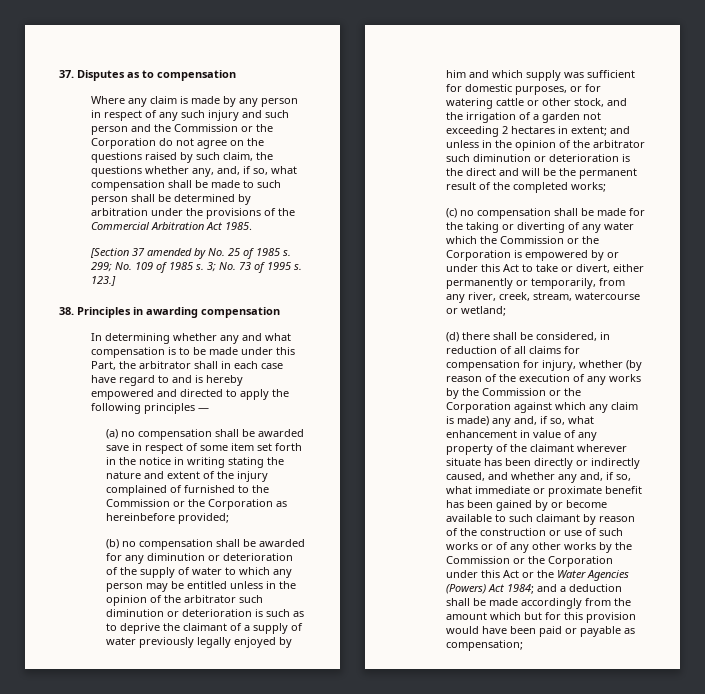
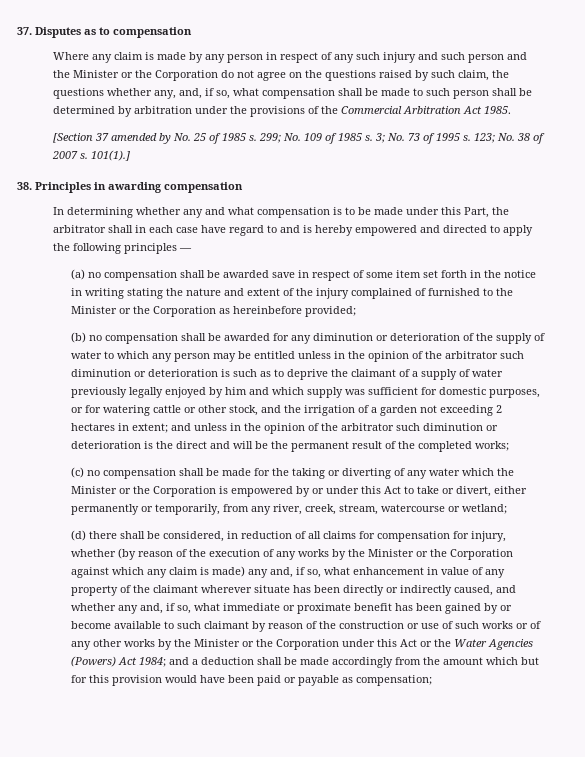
- Where any claim is made by any person in respect of any such injury and such person and the Commission or the Corporation do not agree on the questions raised by such claim, the questions whether any, and, if so, what compensation shall be made to such person shall be determined by arbitration under the provisions of the Commercial Arbitration Act 1985.
+ Where any claim is made by any person in respect of any such injury and such person and the Minister or the Corporation do not agree on the questions raised by such claim, the questions whether any, and, if so, what compensation shall be made to such person shall be determined by arbitration under the provisions of the Commercial Arbitration Act 1985.
- 123.]
+ 123; No. 38 of 2007 s. 101(1).]
- (a) no compensation shall be awarded save in respect of some item set forth in the notice in writing stating the nature and extent of the injury complained of furnished to the Commission or the Corporation as hereinbefore provided;
+ (a) no compensation shall be awarded save in respect of some item set forth in the notice in writing stating the nature and extent of the injury complained of furnished to the Minister or the Corporation as hereinbefore provided;
- (c) no compensation shall be made for the taking or diverting of any water which the Commission or the Corporation is empowered by or under this Act to take or divert, either permanently or temporarily, from any river, creek, stream, watercourse or wetland;
+ (c) no compensation shall be made for the taking or diverting of any water which the Minister or the Corporation is empowered by or under this Act to take or divert, either permanently or temporarily, from any river, creek, stream, watercourse or wetland;
- (d) there shall be considered, in reduction of all claims for compensation for injury, whether (by reason of the execution of any works by the Commission or the Corporation against which any claim is made) any and, if so, what enhancement in value of any property of the claimant wherever situate has been directly or indirectly caused, and whether any and, if so, what immediate or proximate benefit has been gained by or become available to such claimant by reason of the construction or use of such works or of any other works by the Commission or the Corporation under this Act or the Water Agencies (Powers) Act 1984;
+ (d) there shall be considered, in reduction of all claims for compensation for injury, whether (by reason of the execution of any works by the Minister or the Corporation against which any claim is made) any and, if so, what enhancement in value of any property of the claimant wherever situate has been directly or indirectly caused, and whether any and, if so, what immediate or proximate benefit has been gained by or become available to such claimant by reason of the construction or use of such works or of any other works by the Minister or the Corporation under this Act or the Water Agencies (Powers) Act 1984;

